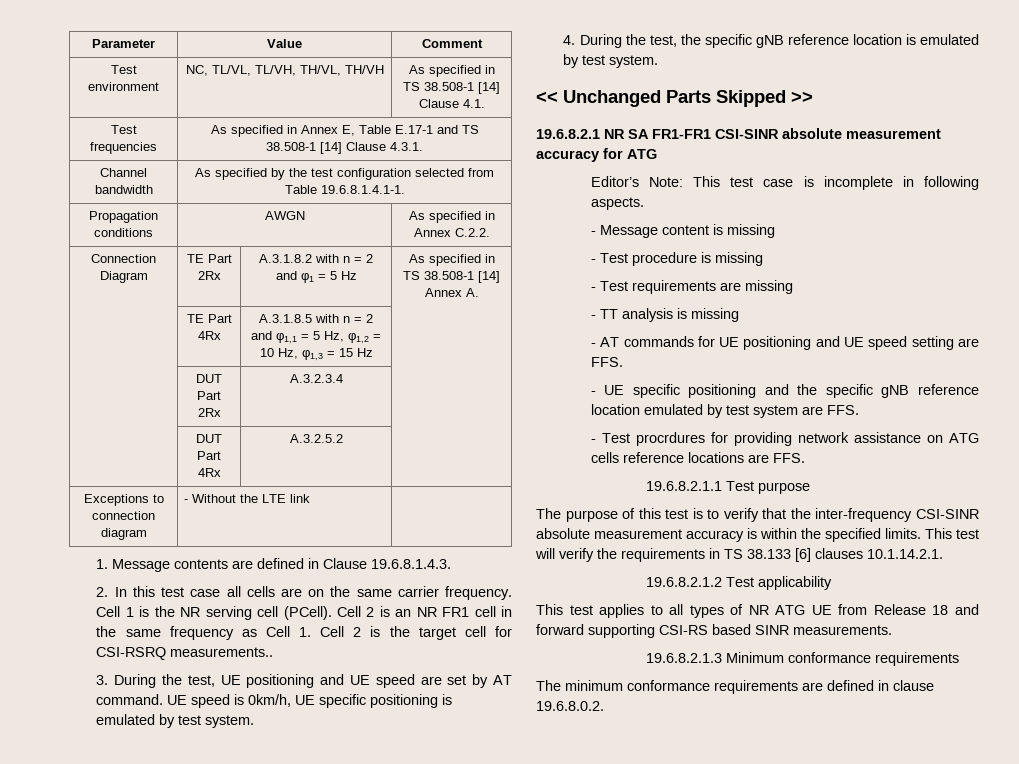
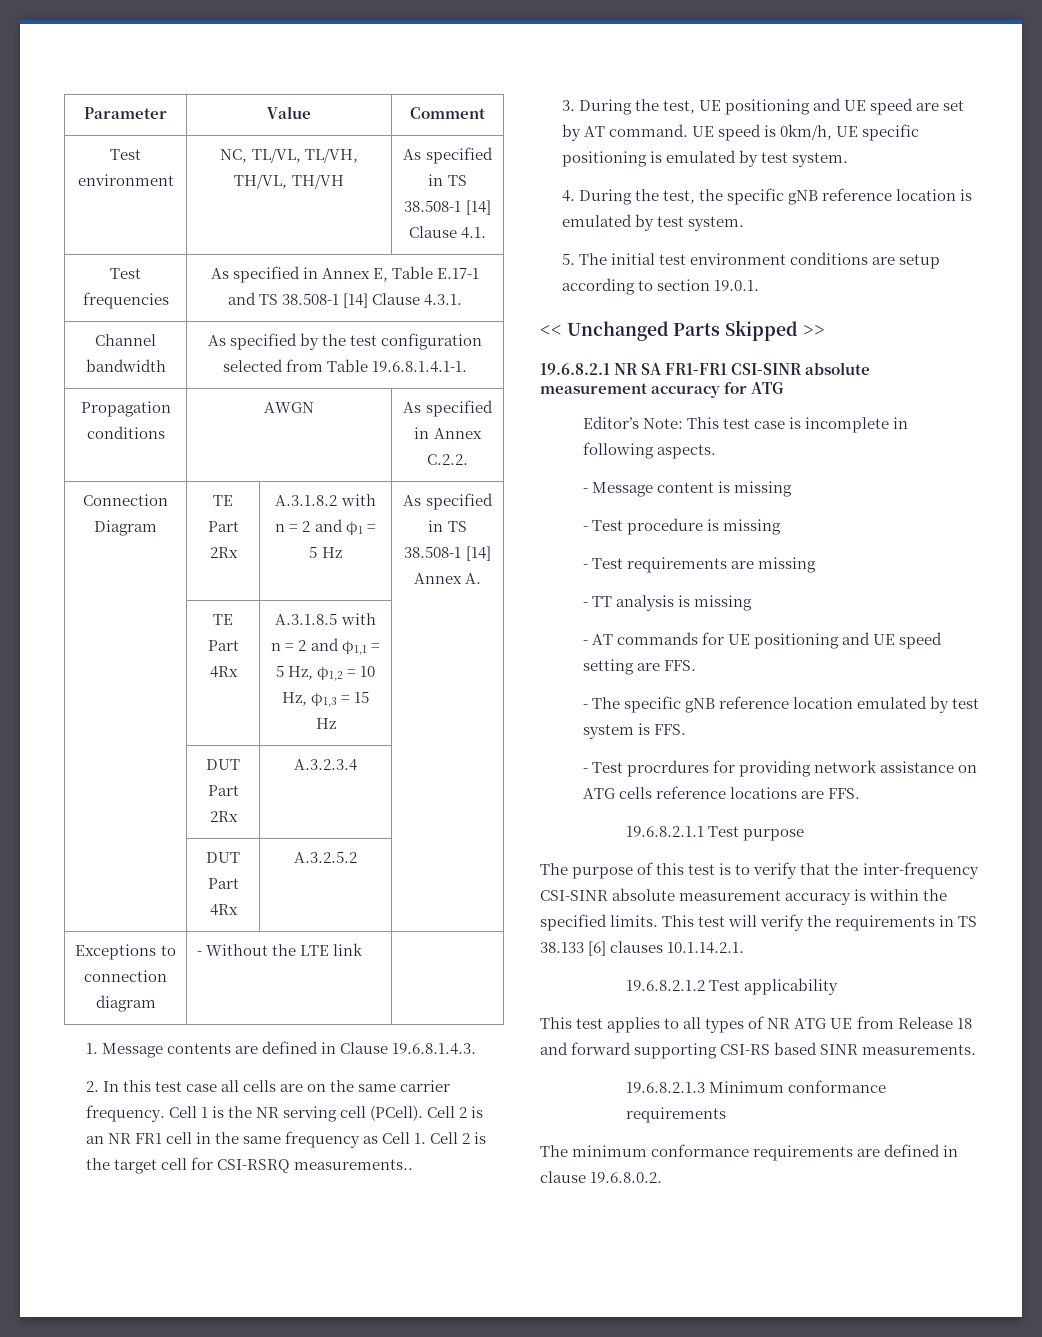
+ 5. The initial test environment conditions are setup according to section 19.0.1.
- - UE specific positioning and the specific gNB reference location emulated by test system are FFS.
+ - The specific gNB reference location emulated by test system is FFS.

